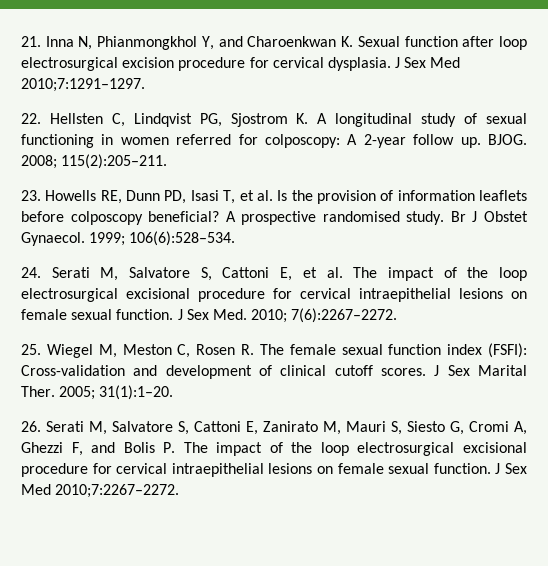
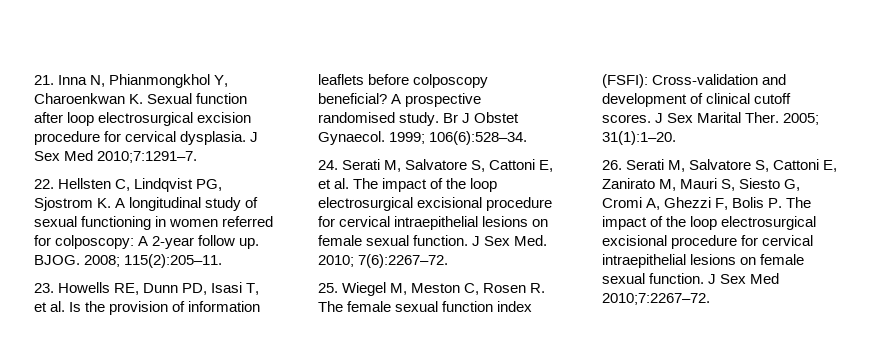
- 21. Inna N, Phianmongkhol Y, and Charoenkwan K. Sexual function after loop electrosurgical excision procedure for cervical dysplasia.
+ 21. Inna N, Phianmongkhol Y, Charoenkwan K. Sexual function after loop electrosurgical excision procedure for cervical dysplasia.
- J Sex Med 2010;7:1291–1297.
+ J Sex Med 2010;7:1291–7.
- 2008; 115(2):205–211.
+ 2008; 115(2):205–11.
- 1999; 106(6):528–534.
+ 1999; 106(6):528–34.
- J Sex Med. 2010; 7(6):2267–2272.
+ J Sex Med. 2010; 7(6):2267–72.
- 26. Serati M, Salvatore S, Cattoni E, Zanirato M, Mauri S, Siesto G, Cromi A, Ghezzi F, and Bolis P. The impact of the loop electrosurgical excisional procedure for cervical intraepithelial lesions on female sexual function.
+ 26. Serati M, Salvatore S, Cattoni E, Zanirato M, Mauri S, Siesto G, Cromi A, Ghezzi F, Bolis P. The impact of the loop electrosurgical excisional procedure for cervical intraepithelial lesions on female sexual function.
- J Sex Med 2010;7:2267–2272.
+ J Sex Med 2010;7:2267–72.

